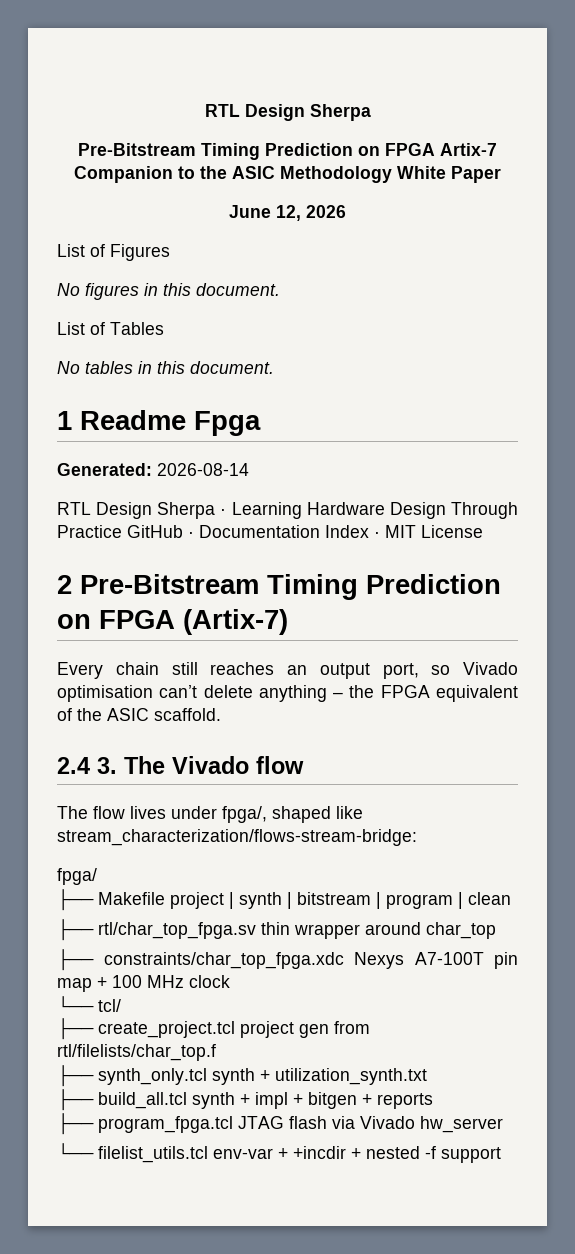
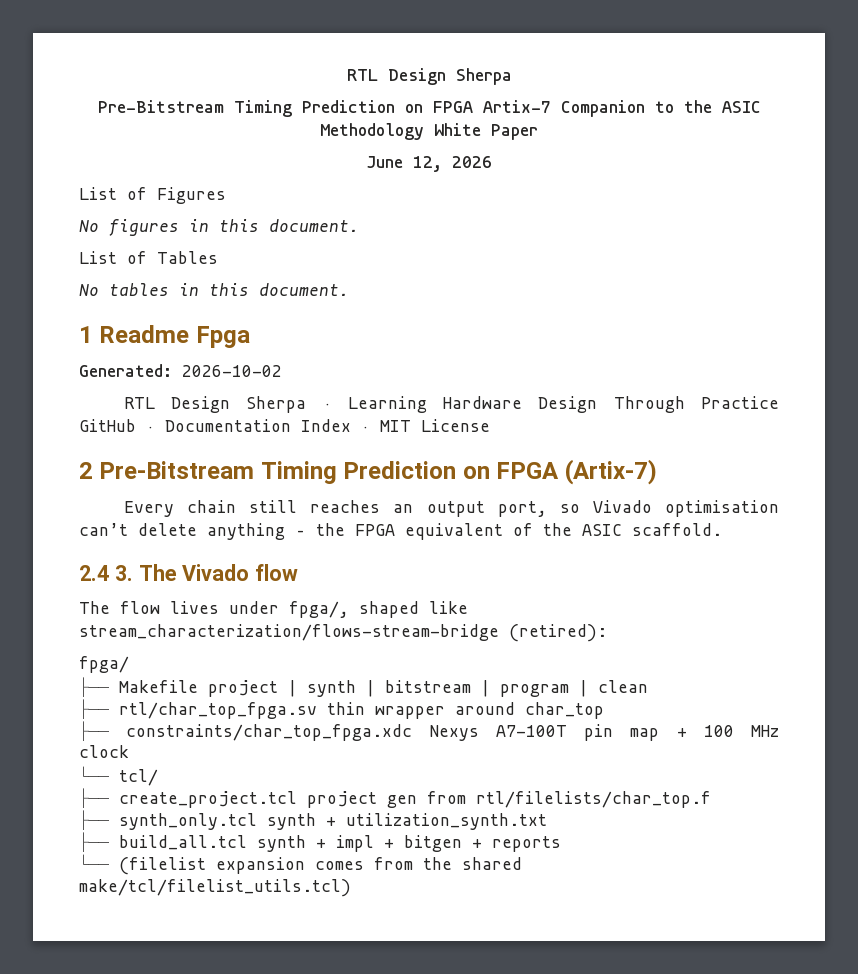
- Generated: 2026-08-14
+ Generated: 2026-10-02
- The flow lives under fpga/, shaped like stream_characterization/flows-stream-bridge:
+ The flow lives under fpga/, shaped like stream_characterization/flows-stream-bridge (retired):
- ├── program_fpga.tcl JTAG flash via Vivado hw_server
- └── filelist_utils.tcl env-var + +incdir + nested -f support
+ └── (filelist expansion comes from the shared make/tcl/filelist_utils.tcl)

